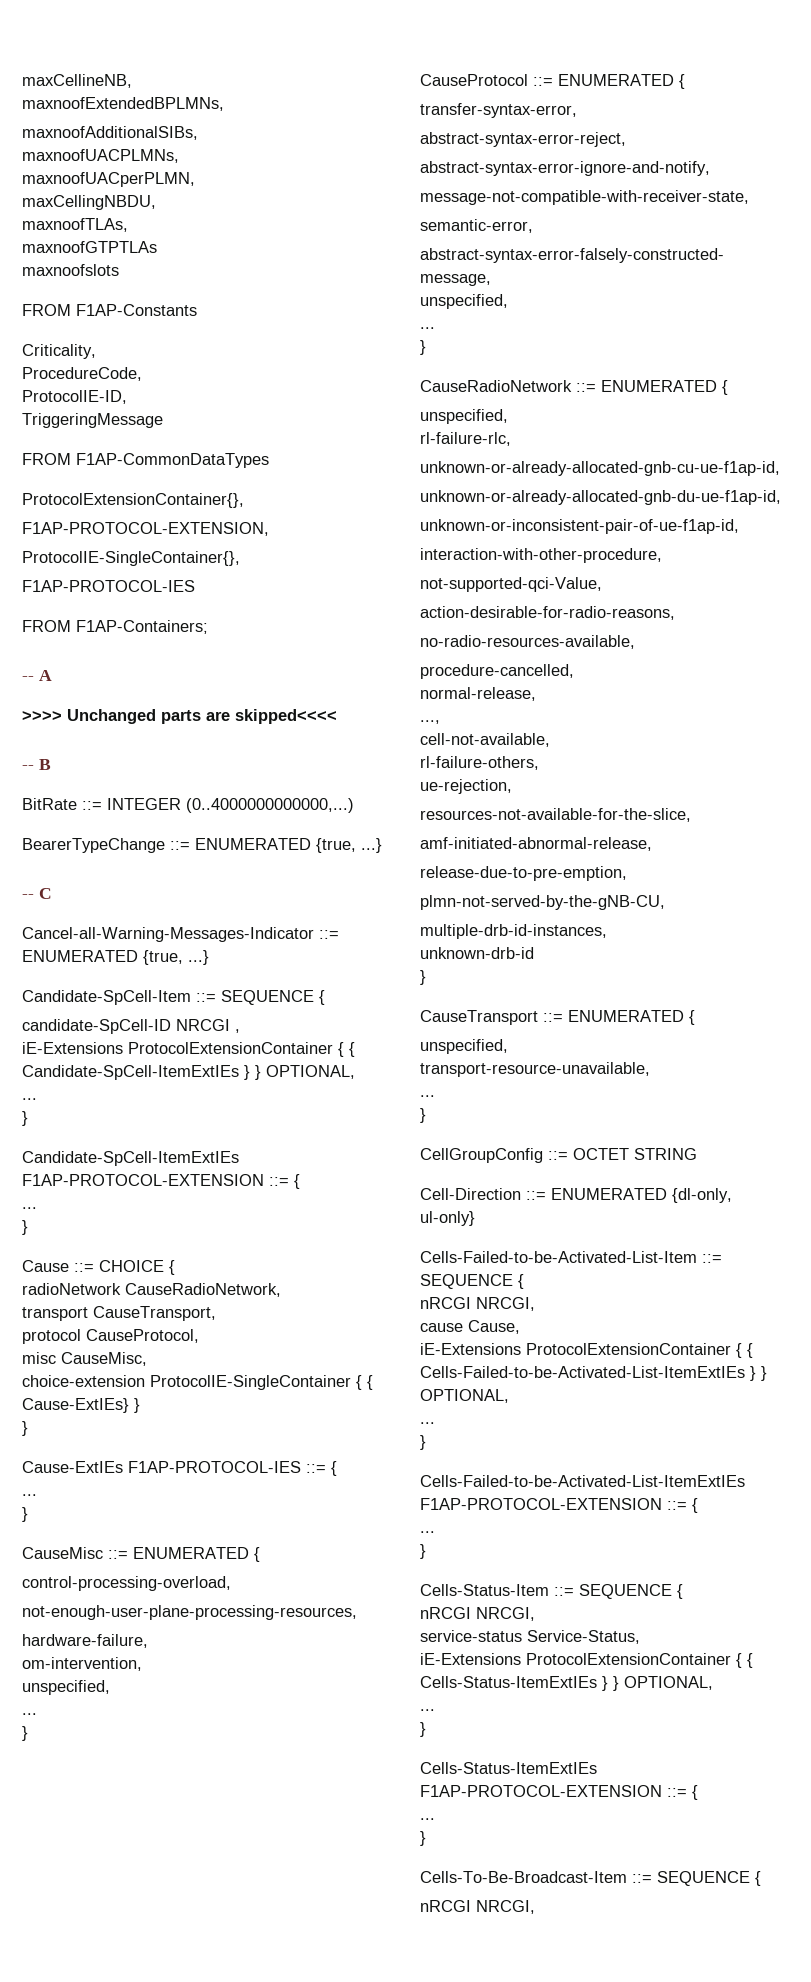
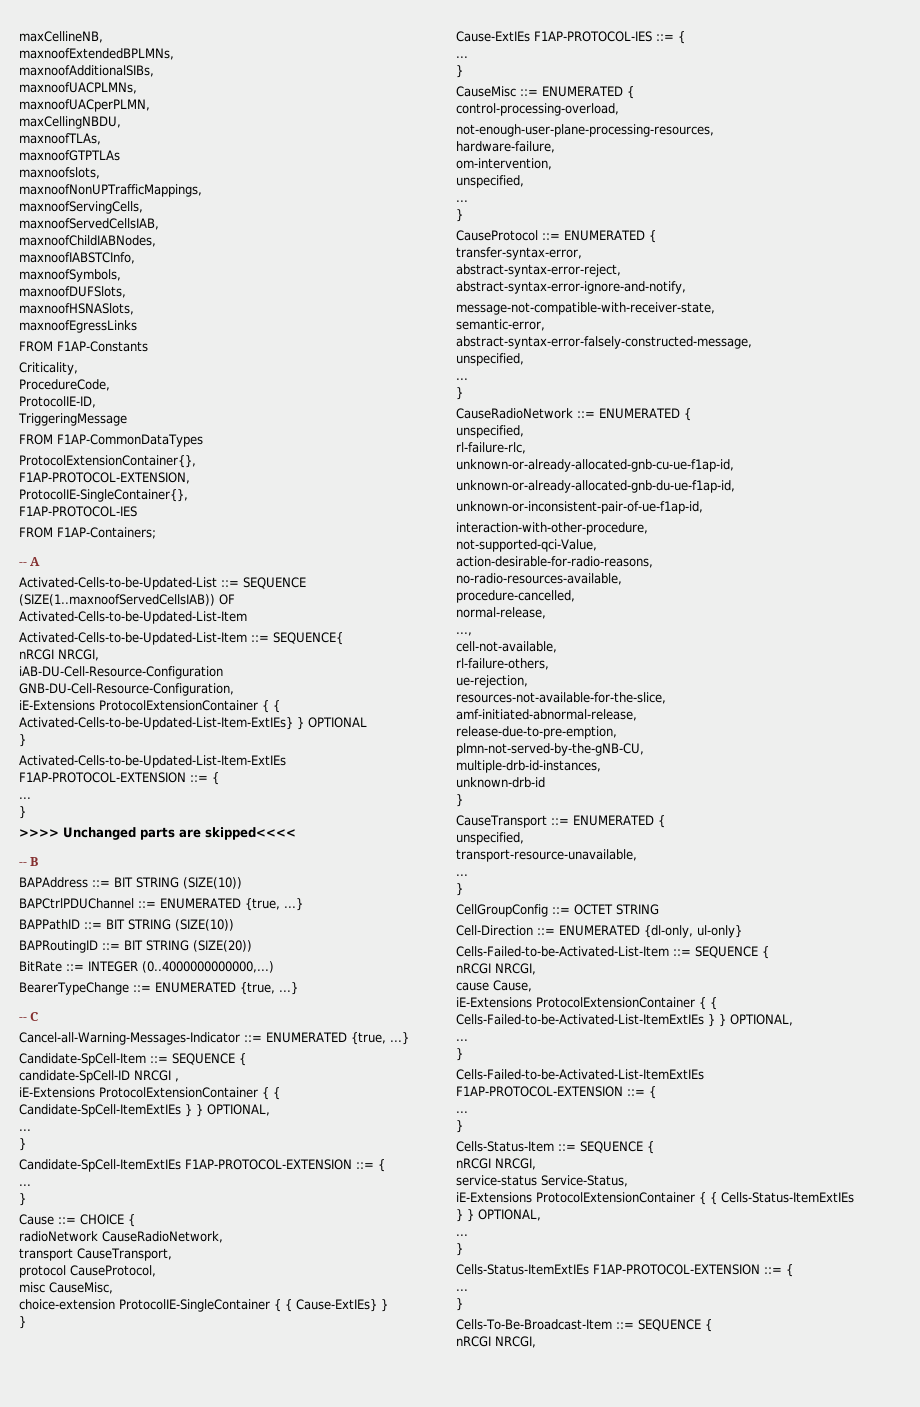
- maxnoofslots
+ maxnoofslots,
+ maxnoofNonUPTrafficMappings,
+ maxnoofServingCells,
+ maxnoofServedCellsIAB,
+ maxnoofChildIABNodes,
+ maxnoofIABSTCInfo,
+ maxnoofSymbols,
+ maxnoofDUFSlots,
+ maxnoofHSNASlots,
+ maxnoofEgressLinks
+ Activated-Cells-to-be-Updated-List ::= SEQUENCE (SIZE(1..maxnoofServedCellsIAB)) OF Activated-Cells-to-be-Updated-List-Item
+ Activated-Cells-to-be-Updated-List-Item ::= SEQUENCE{
+ nRCGI NRCGI,
+ iAB-DU-Cell-Resource-Configuration GNB-DU-Cell-Resource-Configuration,
+ iE-Extensions ProtocolExtensionContainer { { Activated-Cells-to-be-Updated-List-Item-ExtIEs} } OPTIONAL
+ }
+ Activated-Cells-to-be-Updated-List-Item-ExtIEs F1AP-PROTOCOL-EXTENSION ::= {
+ ...
+ }
+ BAPAddress ::= BIT STRING (SIZE(10))
+ BAPCtrlPDUChannel ::= ENUMERATED {true, ...}
+ BAPPathID ::= BIT STRING (SIZE(10))
+ BAPRoutingID ::= BIT STRING (SIZE(20))

